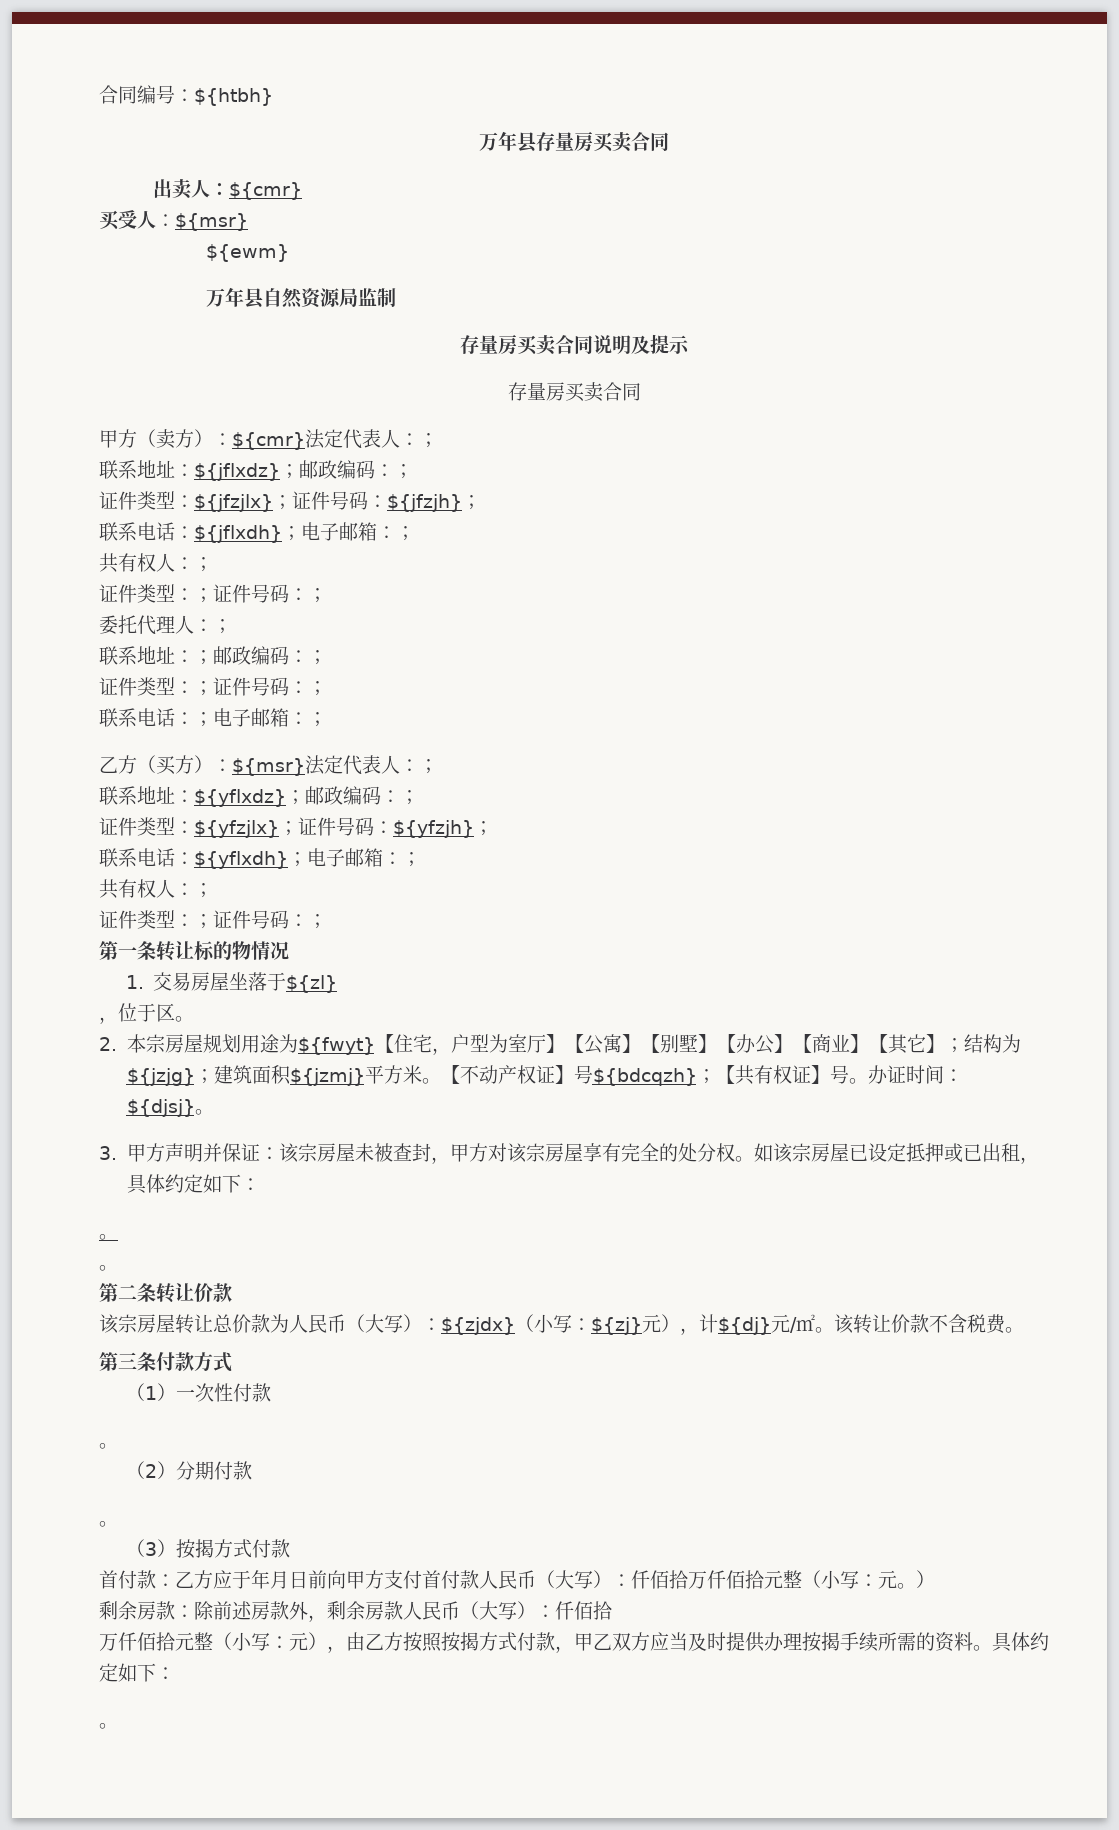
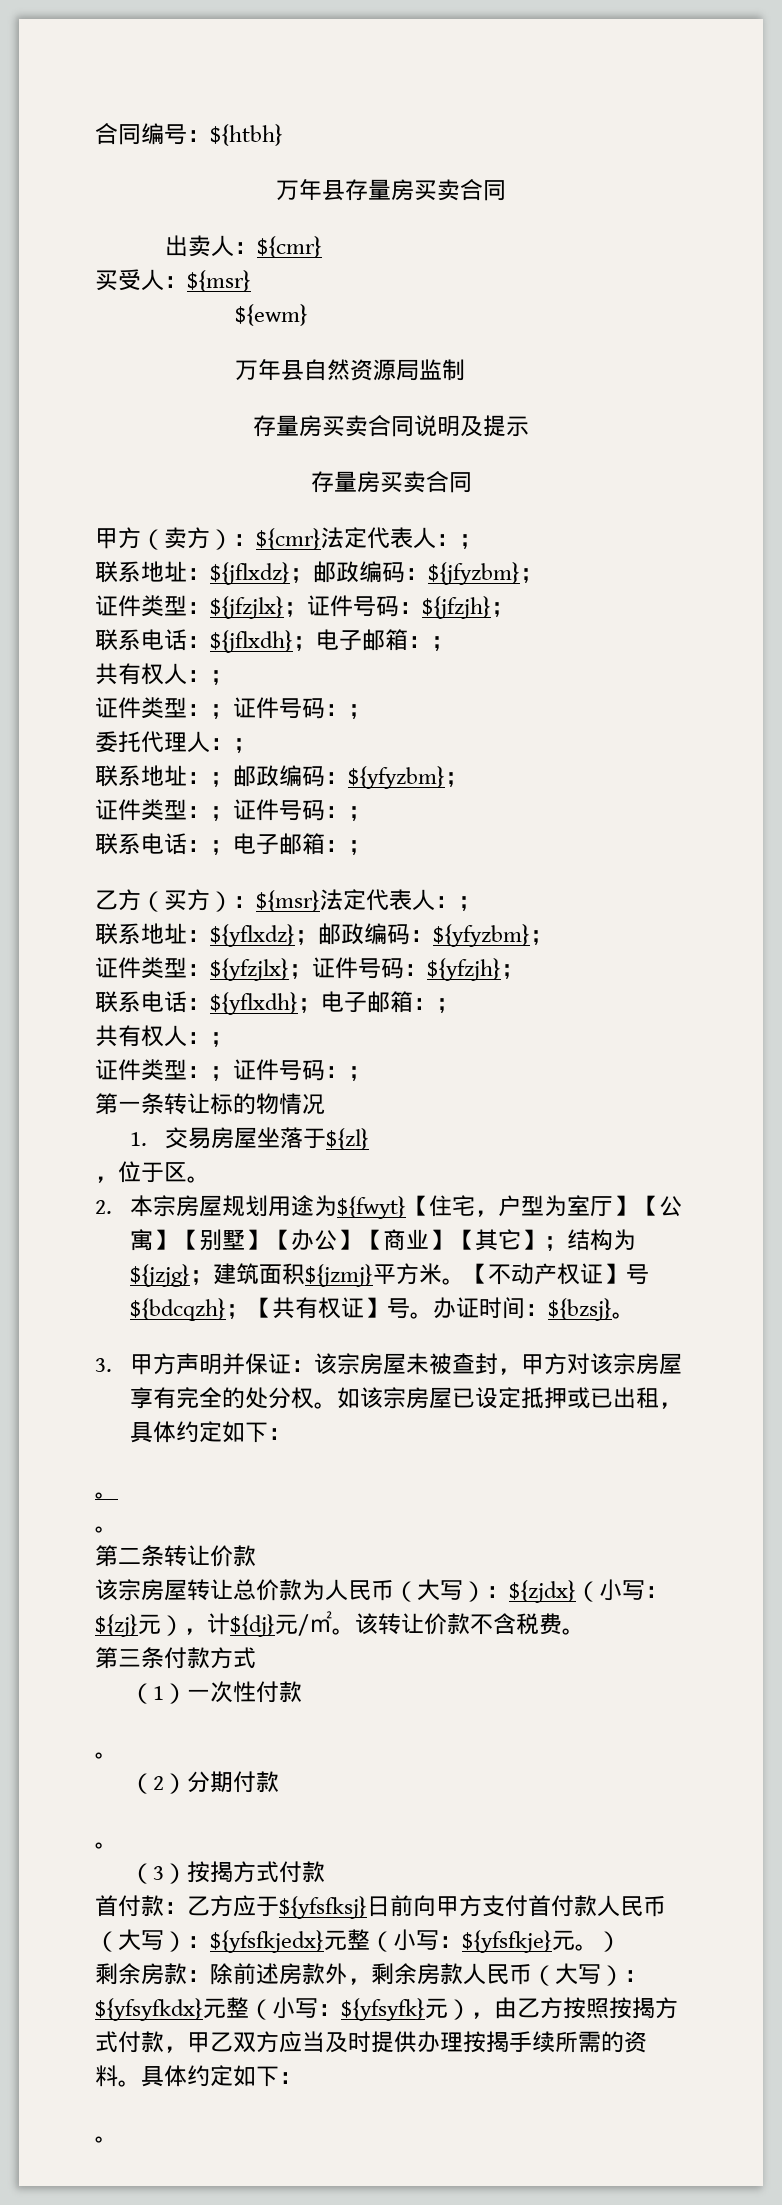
- 联系地址：${jflxdz}；邮政编码：；
+ 联系地址：${jflxdz}；邮政编码：${jfyzbm}；
- 联系地址：；邮政编码：；
+ 联系地址：；邮政编码：${yfyzbm}；
- 联系地址：${yflxdz}；邮政编码：；
+ 联系地址：${yflxdz}；邮政编码：${yfyzbm}；
- 办证时间：${djsj}。
+ 办证时间：${bzsj}。
- 首付款：乙方应于年月日前向甲方支付首付款人民币（大写）：仟佰拾万仟佰拾元整（小写：元。）
+ 首付款：乙方应于${yfsfksj}日前向甲方支付首付款人民币（大写）：${yfsfkjedx}元整（小写：${yfsfkje}元。）
- 剩余房款：除前述房款外，剩余房款人民币（大写）：仟佰拾
- 万仟佰拾元整（小写：元），由乙方按照按揭方式付款，甲乙双方应当及时提供办理按揭手续所需的资料。
+ 剩余房款：除前述房款外，剩余房款人民币（大写）：${yfsyfkdx}元整（小写：${yfsyfk}元），由乙方按照按揭方式付款，甲乙双方应当及时提供办理按揭手续所需的资料。

